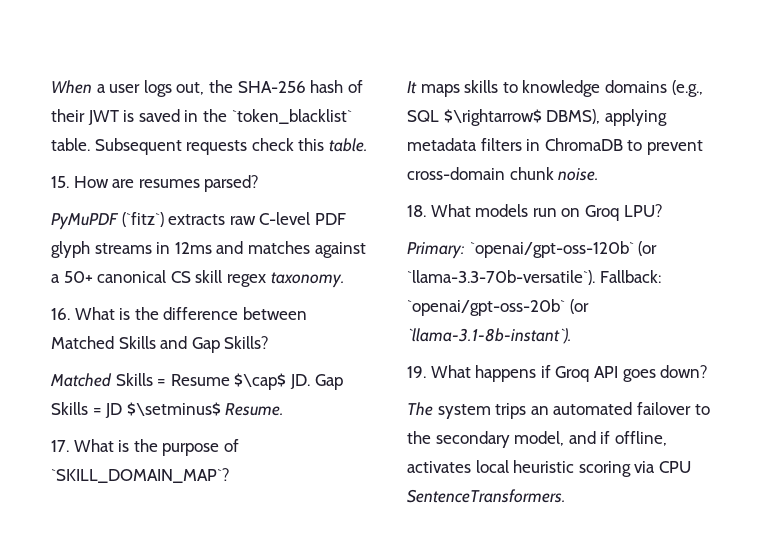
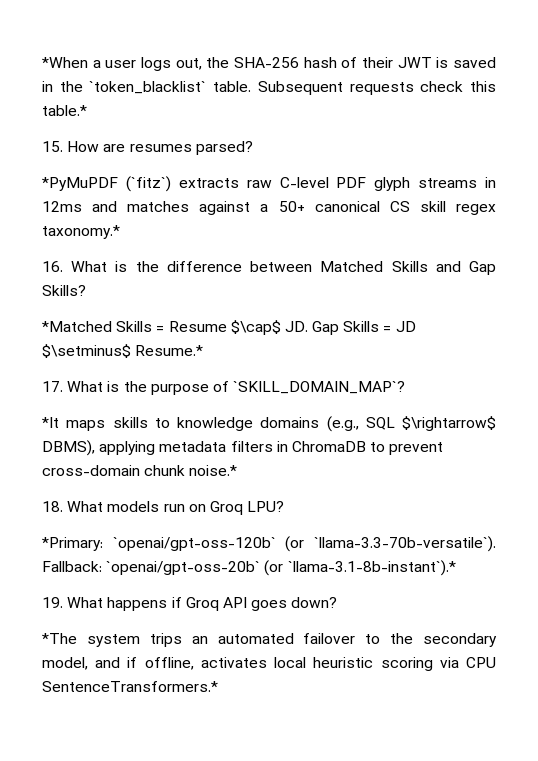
- When a user logs out, the SHA-256 hash of their JWT is saved in the `token_blacklist` table.
+ *When a user logs out, the SHA-256 hash of their JWT is saved in the `token_blacklist` table.
- Subsequent requests check this table.
+ Subsequent requests check this table.*
- PyMuPDF (`fitz`) extracts raw C-level PDF glyph streams in 12ms and matches against a 50+ canonical CS skill regex taxonomy.
+ *PyMuPDF (`fitz`) extracts raw C-level PDF glyph streams in 12ms and matches against a 50+ canonical CS skill regex taxonomy.*
- Matched Skills = Resume $\cap$ JD. Gap Skills = JD $\setminus$ Resume.
+ *Matched Skills = Resume $\cap$ JD. Gap Skills = JD $\setminus$ Resume.*
- It maps skills to knowledge domains (e.g., SQL $\rightarrow$ DBMS), applying metadata filters in ChromaDB to prevent cross-domain chunk noise.
+ *It maps skills to knowledge domains (e.g., SQL $\rightarrow$ DBMS), applying metadata filters in ChromaDB to prevent cross-domain chunk noise.*
- Primary: `openai/gpt-oss-120b` (or `llama-3.3-70b-versatile`). Fallback: `openai/gpt-oss-20b` (or `llama-3.1-8b-instant`).
+ *Primary: `openai/gpt-oss-120b` (or `llama-3.3-70b-versatile`). Fallback: `openai/gpt-oss-20b` (or `llama-3.1-8b-instant`).*
- The system trips an automated failover to the secondary model, and if offline, activates local heuristic scoring via CPU SentenceTransformers.
+ *The system trips an automated failover to the secondary model, and if offline, activates local heuristic scoring via CPU SentenceTransformers.*

